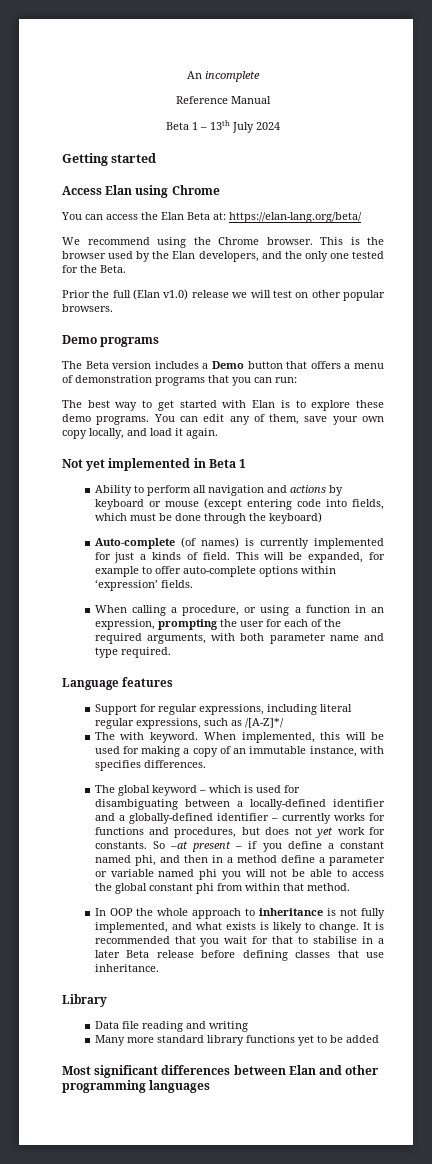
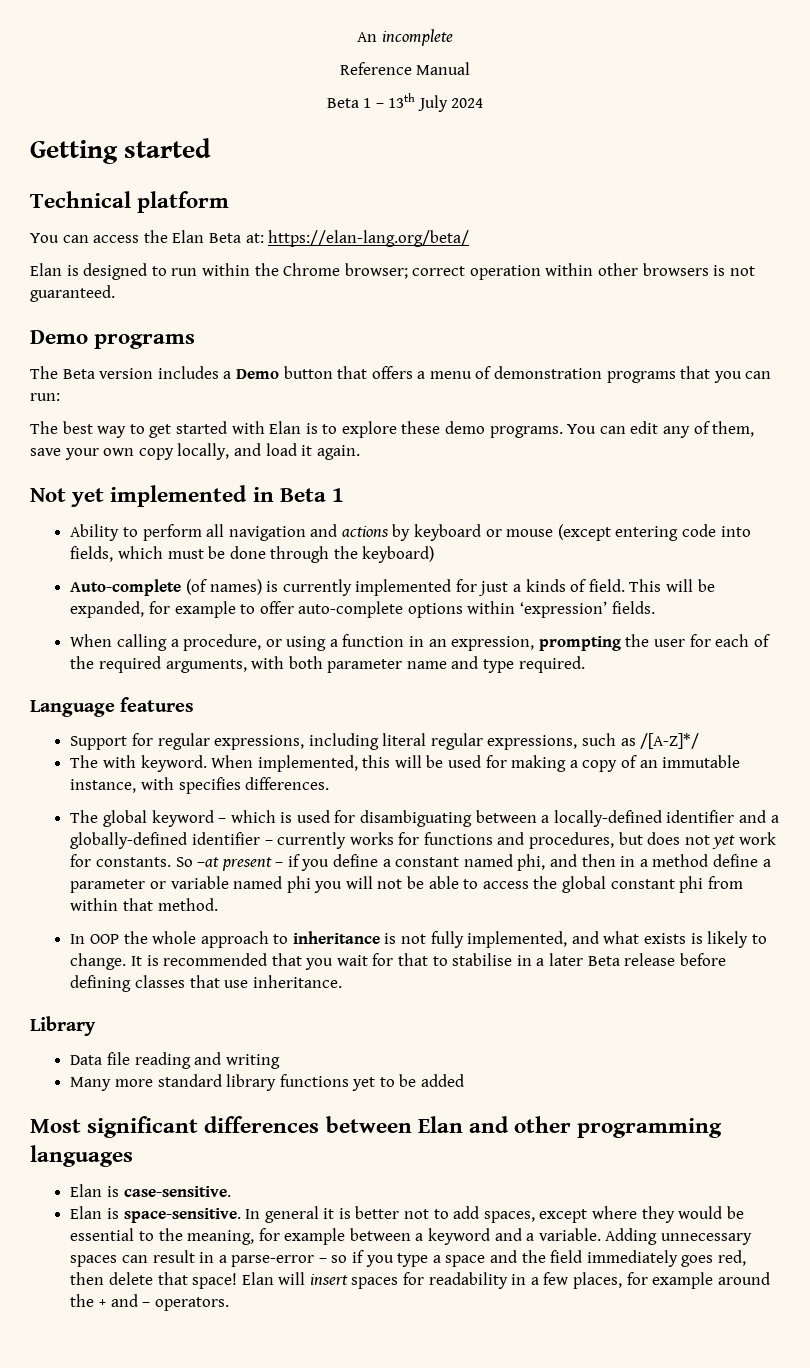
- Access Elan using Chrome
+ Technical platform
- We recommend using the Chrome browser. This is the browser used by the Elan developers, and the only one tested for the Beta.
- Prior the full (Elan v1.0) release we will test on other popular browsers.
+ Elan is designed to run within the Chrome browser; correct operation within other browsers is not guaranteed.
+ Elan is case-sensitive.
+ Elan is space-sensitive. In general it is better not to add spaces, except where they would be essential to the meaning, for example between a keyword and a variable. Adding unnecessary spaces can result in a parse-error – so if you type a space and the field immediately goes red, then delete that space! Elan will insert spaces for readability in a few places, for example around the + and – operators.

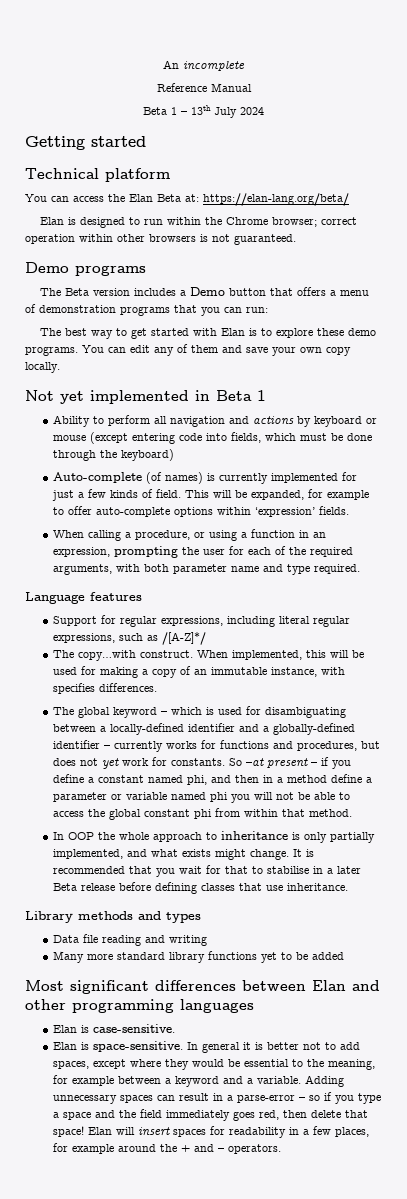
- You can edit any of them, save your own copy locally, and load it again.
+ You can edit any of them and save your own copy locally.
- Auto-complete (of names) is currently implemented for just a kinds of field.
+ Auto-complete (of names) is currently implemented for just a few kinds of field.
- The with keyword.
+ The copy…with construct.
- In OOP the whole approach to inheritance is not fully implemented, and what exists is likely to change.
+ In OOP the whole approach to inheritance is only partially implemented, and what exists might change.
- Library
+ Library methods and types

